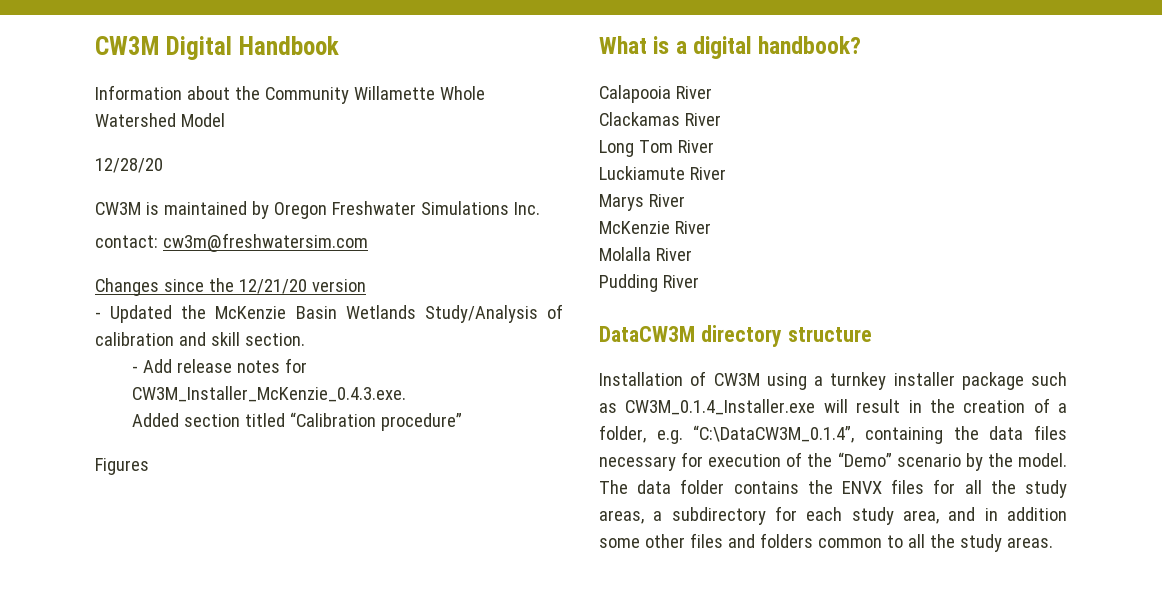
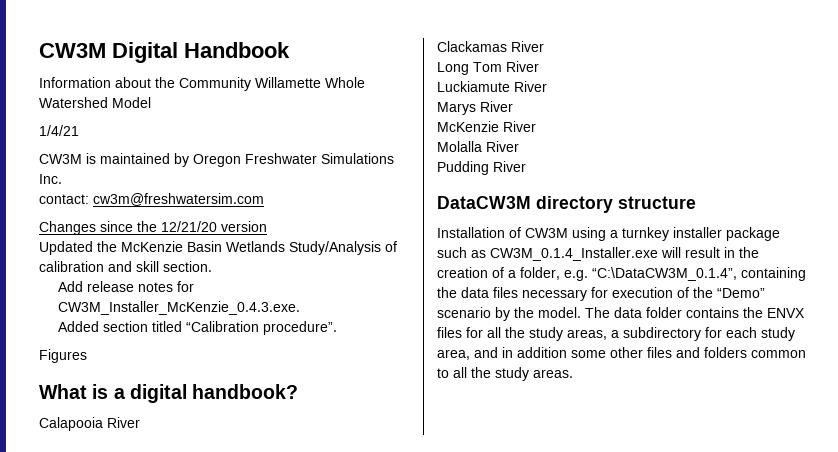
- 12/28/20
+ 1/4/21
- - Updated the McKenzie Basin Wetlands Study/Analysis of calibration and skill section.
+ Updated the McKenzie Basin Wetlands Study/Analysis of calibration and skill section.
- - Add release notes for CW3M_Installer_McKenzie_0.4.3.exe.
+ Add release notes for CW3M_Installer_McKenzie_0.4.3.exe.
- Added section titled “Calibration procedure”
+ Added section titled “Calibration procedure”.

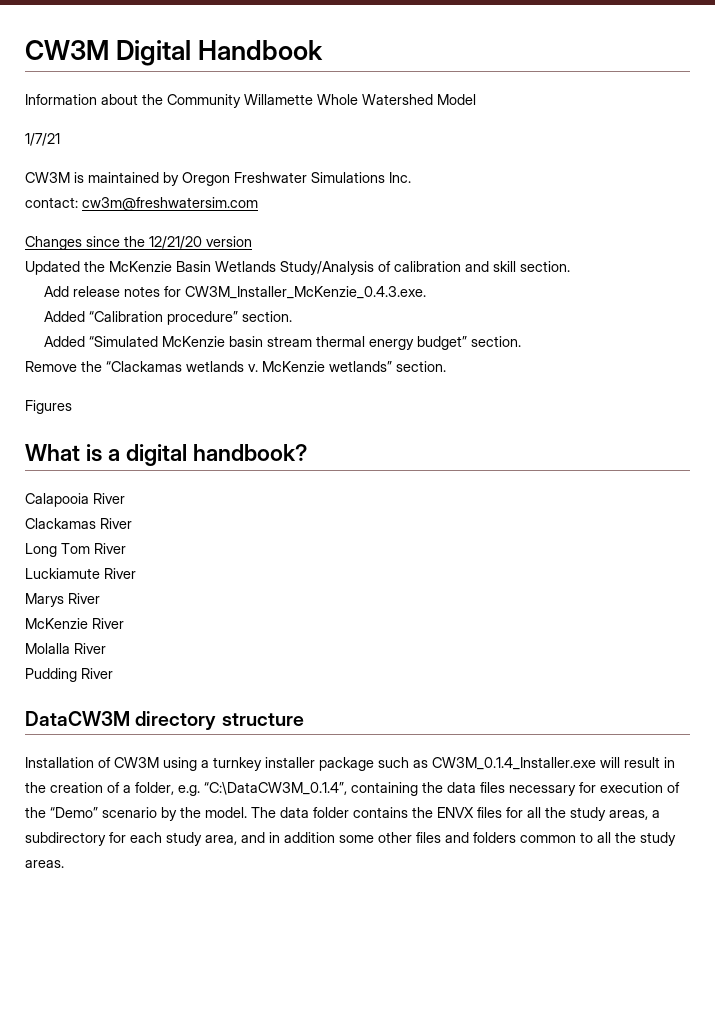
- 1/4/21
+ 1/7/21
- Added section titled “Calibration procedure”.
+ Added “Calibration procedure” section.
+ Added “Simulated McKenzie basin stream thermal energy budget” section.
+ Remove the “Clackamas wetlands v. McKenzie wetlands” section.

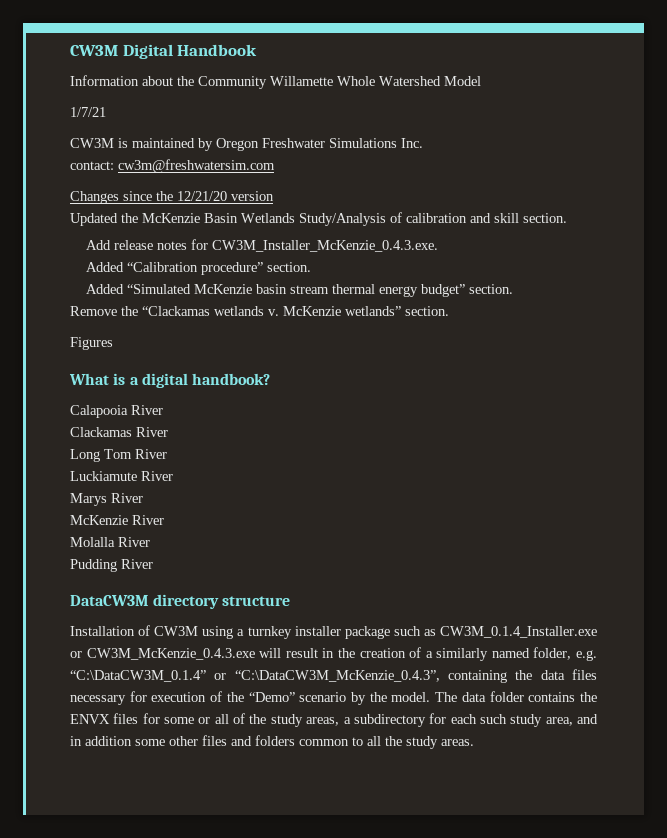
- Installation of CW3M using a turnkey installer package such as CW3M_0.1.4_Installer.exe will result in the creation of a folder, e.g. “C:\DataCW3M_0.1.4”, containing the data files necessary for execution of the “Demo” scenario by the model.
+ Installation of CW3M using a turnkey installer package such as CW3M_0.1.4_Installer.exe or CW3M_McKenzie_0.4.3.exe will result in the creation of a similarly named folder, e.g. “C:\DataCW3M_0.1.4” or “C:\DataCW3M_McKenzie_0.4.3”, containing the data files necessary for execution of the “Demo” scenario by the model.
- The data folder contains the ENVX files for all the study areas, a subdirectory for each study area, and in addition some other files and folders common to all the study areas.
+ The data folder contains the ENVX files for some or all of the study areas, a subdirectory for each such study area, and in addition some other files and folders common to all the study areas.

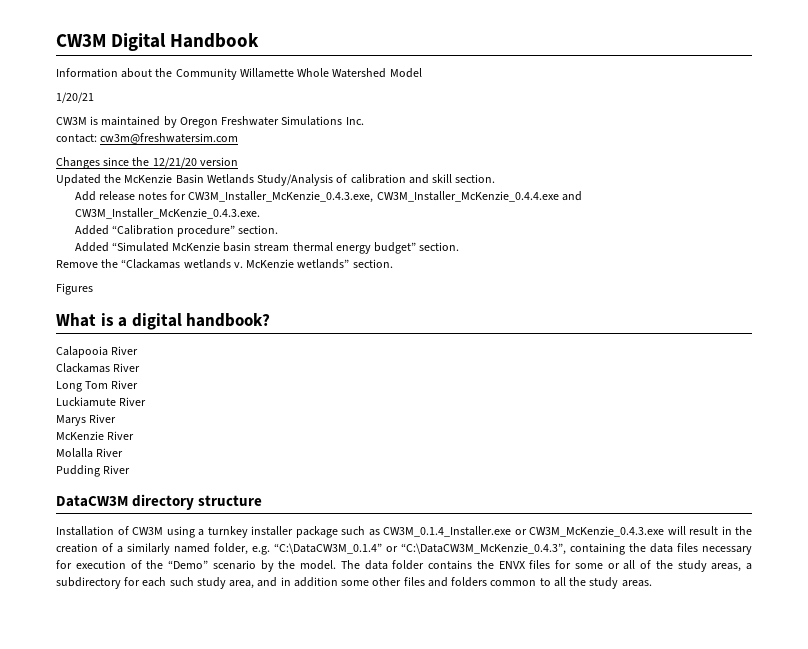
- 1/7/21
+ 1/20/21
- Add release notes for CW3M_Installer_McKenzie_0.4.3.exe.
+ Add release notes for CW3M_Installer_McKenzie_0.4.3.exe, CW3M_Installer_McKenzie_0.4.4.exe and CW3M_Installer_McKenzie_0.4.3.exe.

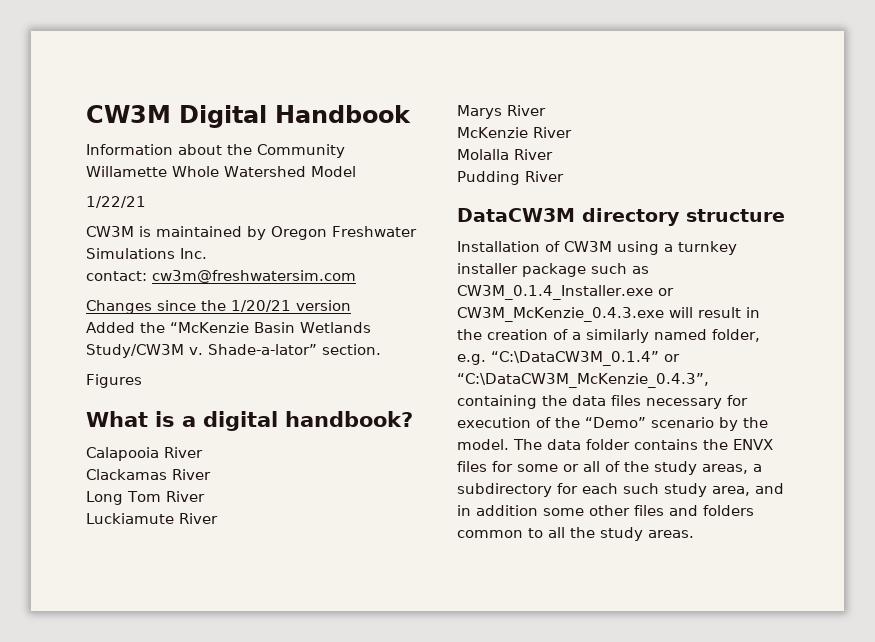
- 1/20/21
+ 1/22/21
- Changes since the 12/21/20 version
+ Changes since the 1/20/21 version
- Updated the McKenzie Basin Wetlands Study/Analysis of calibration and skill section.
- Add release notes for CW3M_Installer_McKenzie_0.4.3.exe, CW3M_Installer_McKenzie_0.4.4.exe and CW3M_Installer_McKenzie_0.4.3.exe.
- Added “Calibration procedure” section.
- Added “Simulated McKenzie basin stream thermal energy budget” section.
- Remove the “Clackamas wetlands v. McKenzie wetlands” section.
+ Added the “McKenzie Basin Wetlands Study/CW3M v. Shade-a-lator” section.

